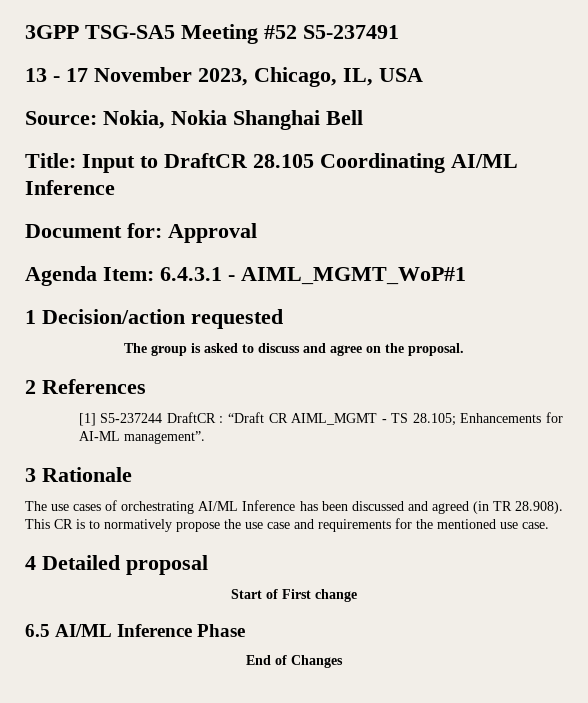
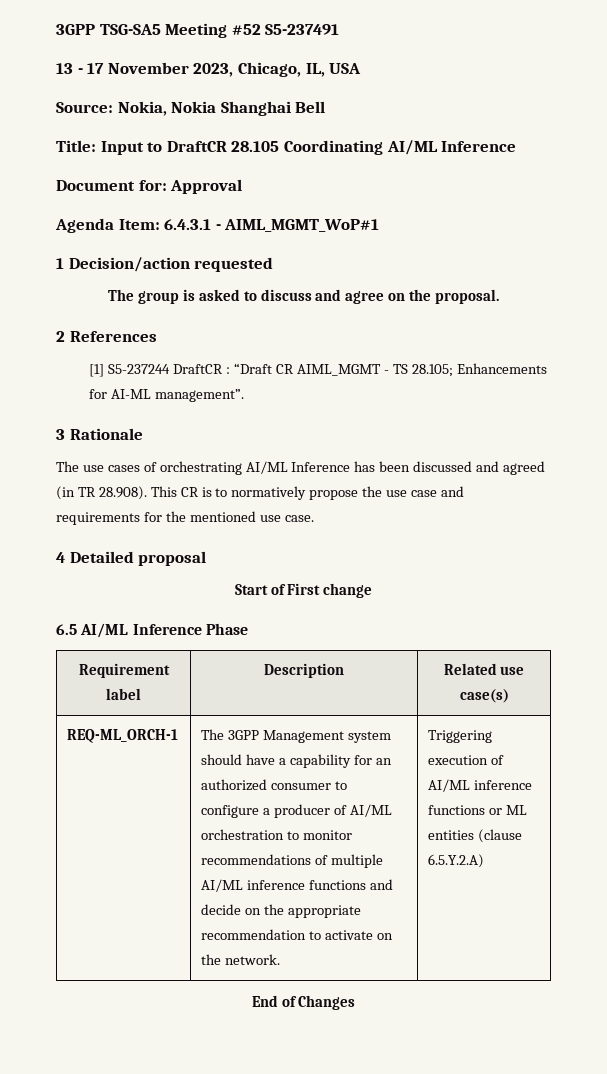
+ Requirement label | Description | Related use case(s)
+ REQ-ML_ORCH-1 | The 3GPP Management system should have a capability for an authorized consumer to configure a producer of AI/ML orchestration to monitor recommendations of multiple AI/ML inference functions and decide on the appropriate recommendation to activate on the network. | Triggering execution of AI/ML inference functions or ML entities (clause 6.5.Y.2.A)

